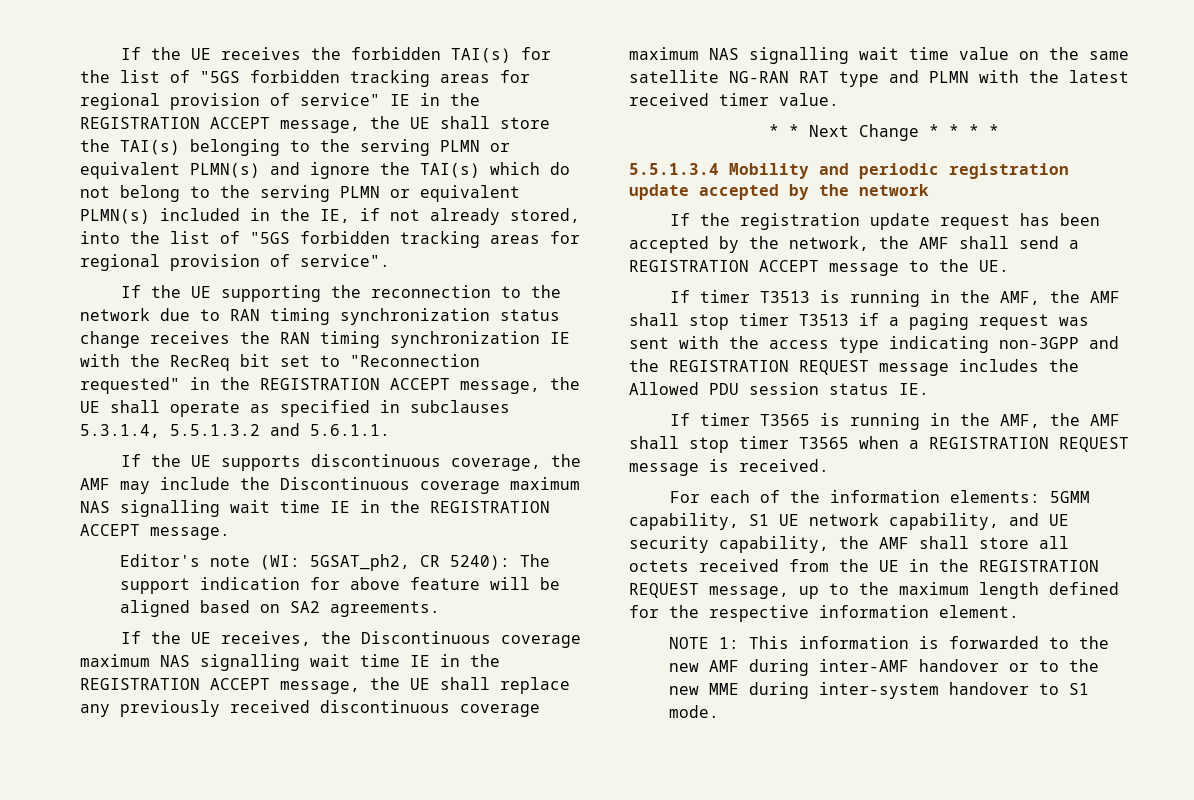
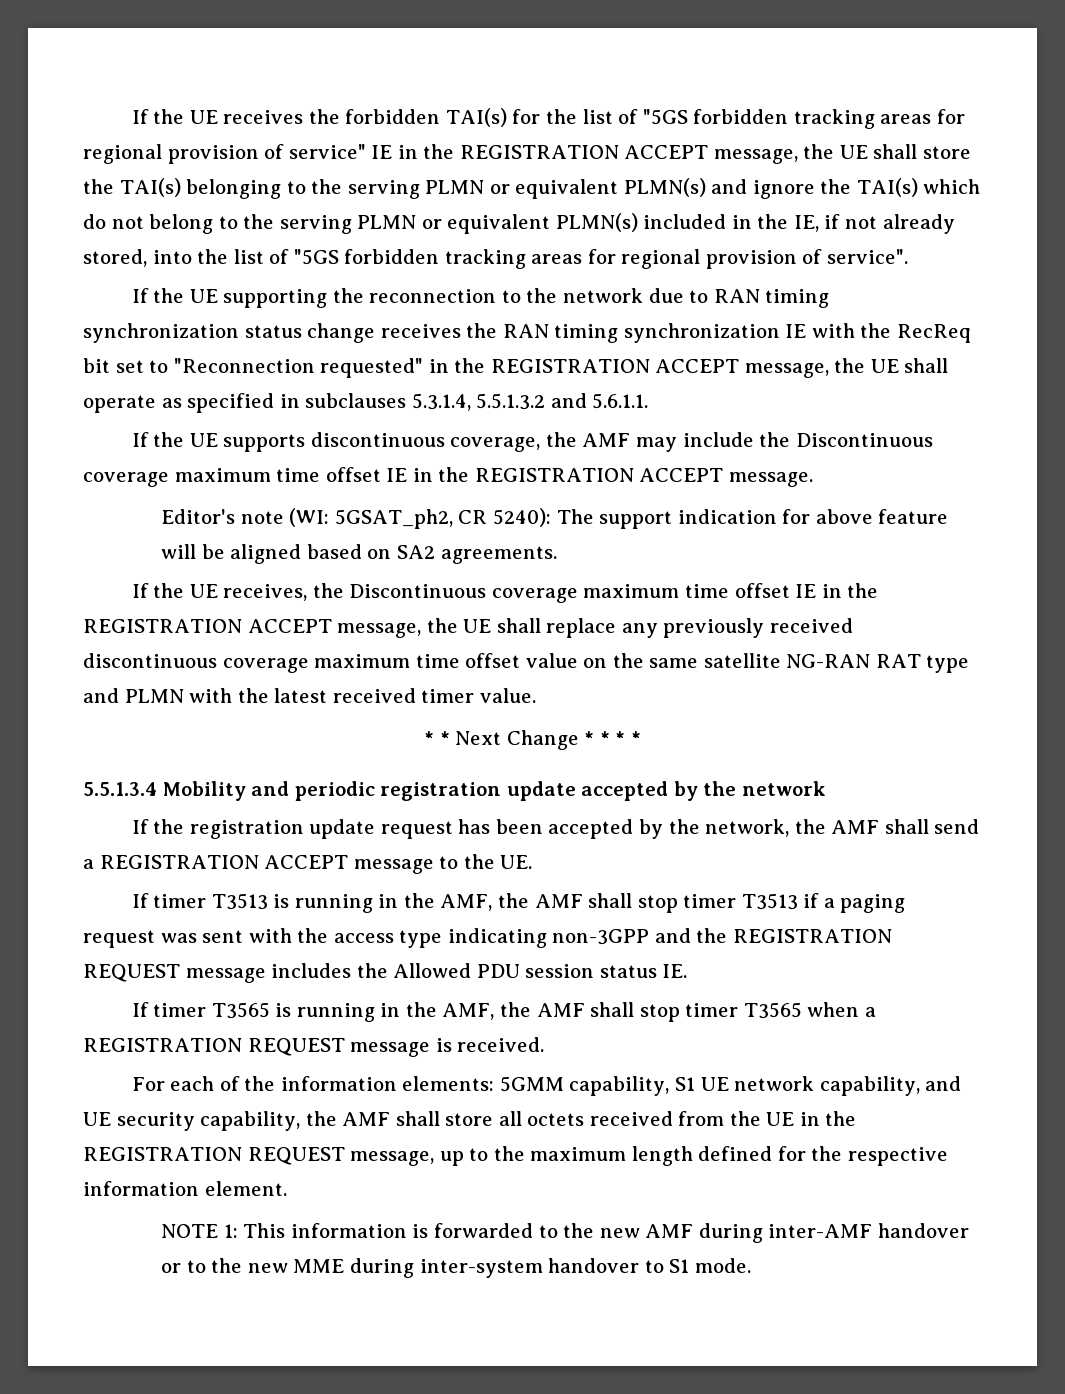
- If the UE supports discontinuous coverage, the AMF may include the Discontinuous coverage maximum NAS signalling wait time IE in the REGISTRATION ACCEPT message.
+ If the UE supports discontinuous coverage, the AMF may include the Discontinuous coverage maximum time offset IE in the REGISTRATION ACCEPT message.
- If the UE receives, the Discontinuous coverage maximum NAS signalling wait time IE in the REGISTRATION ACCEPT message, the UE shall replace any previously received discontinuous coverage maximum NAS signalling wait time value on the same satellite NG-RAN RAT type and PLMN with the latest received timer value.
+ If the UE receives, the Discontinuous coverage maximum time offset IE in the REGISTRATION ACCEPT message, the UE shall replace any previously received discontinuous coverage maximum time offset value on the same satellite NG-RAN RAT type and PLMN with the latest received timer value.

